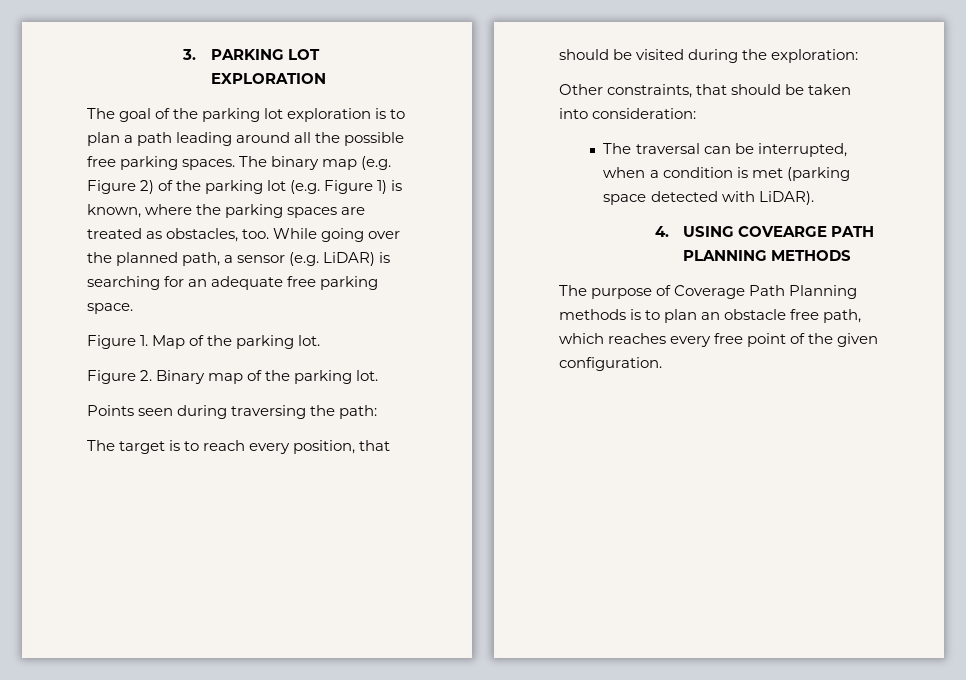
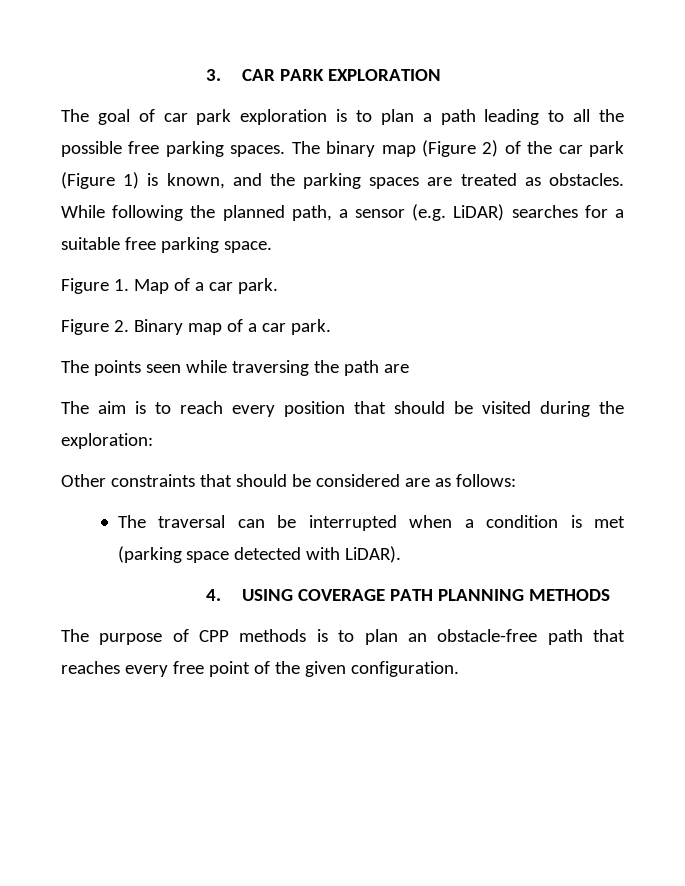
- 3. PARKING LOT EXPLORATION
+ 3. CAR PARK EXPLORATION
- The goal of the parking lot exploration is to plan a path leading around all the possible free parking spaces.
+ The goal of car park exploration is to plan a path leading to all the possible free parking spaces.
- The binary map (e.g. Figure 2) of the parking lot (e.g. Figure 1) is known, where the parking spaces are treated as obstacles, too. While going over the planned path, a sensor (e.g. LiDAR) is searching for an adequate free parking space.
+ The binary map (Figure 2) of the car park (Figure 1) is known, and the parking spaces are treated as obstacles. While following the planned path, a sensor (e.g. LiDAR) searches for a suitable free parking space.
- Figure 1. Map of the parking lot.
+ Figure 1. Map of a car park.
- Figure 2. Binary map of the parking lot.
- Points seen during traversing the path:
- The target is to reach every position, that should be visited during the exploration:
+ Figure 2. Binary map of a car park.
+ The points seen while traversing the path are
+ The aim is to reach every position that should be visited during the exploration:
- Other constraints, that should be taken into consideration:
+ Other constraints that should be considered are as follows:
- The traversal can be interrupted, when a condition is met (parking space detected with LiDAR).
+ The traversal can be interrupted when a condition is met (parking space detected with LiDAR).
- 4. USING COVEARGE PATH PLANNING METHODS
+ 4. USING COVERAGE PATH PLANNING METHODS
- The purpose of Coverage Path Planning methods is to plan an obstacle free path, which reaches every free point of the given configuration.
+ The purpose of CPP methods is to plan an obstacle-free path that reaches every free point of the given configuration.

